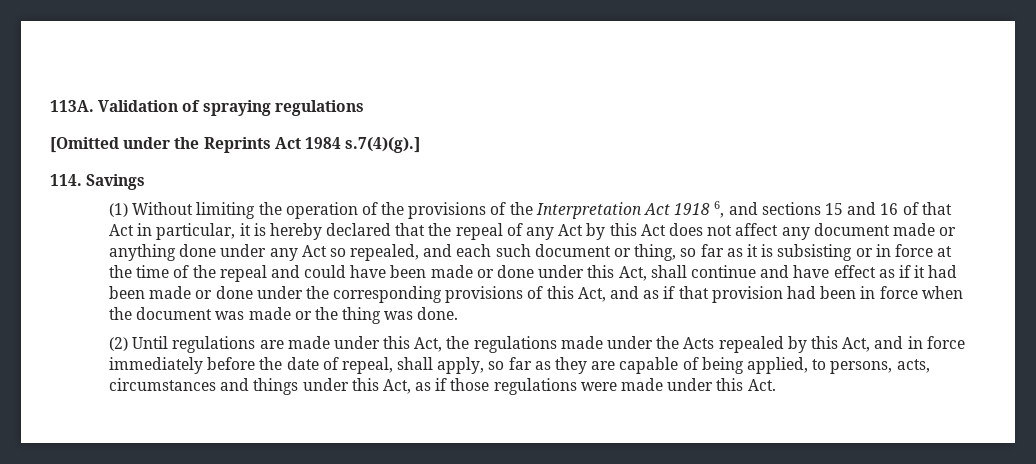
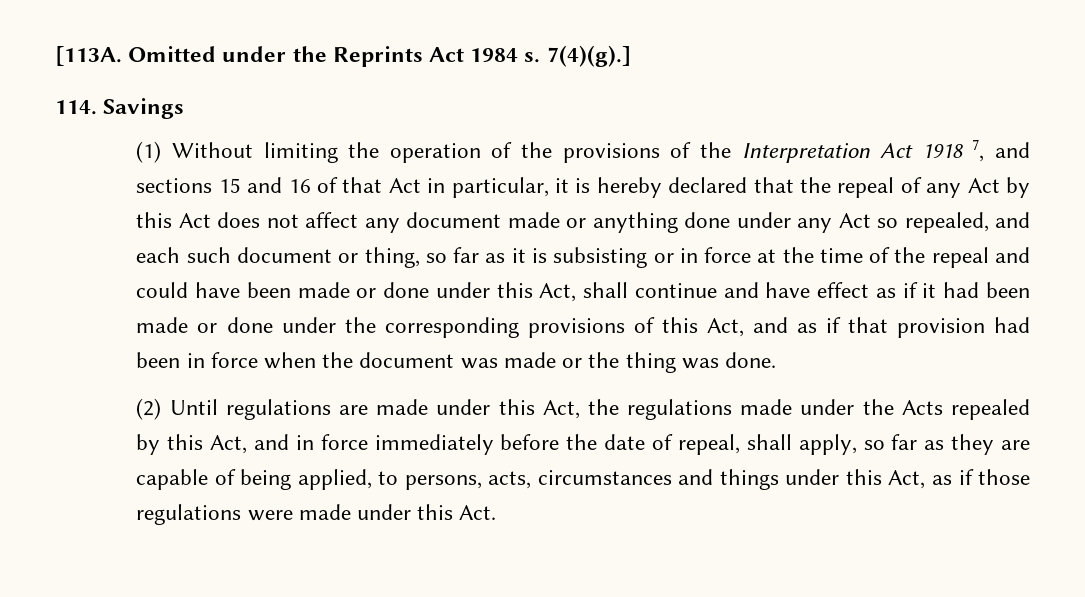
- 113A. Validation of spraying regulations
- [Omitted under the Reprints Act 1984 s.7(4)(g).]
+ [113A. Omitted under the Reprints Act 1984 s. 7(4)(g).]
- (1) Without limiting the operation of the provisions of the Interpretation Act 1918 6, and sections 15 and 16 of that Act in particular, it is hereby declared that the repeal of any Act by this Act does not affect any document made or anything done under any Act so repealed, and each such document or thing, so far as it is subsisting or in force at the time of the repeal and could have been made or done under this Act, shall continue and have effect as if it had been made or done under the corresponding provisions of this Act, and as if that provision had been in force when the document was made or the thing was done.
+ (1) Without limiting the operation of the provisions of the Interpretation Act 1918 7, and sections 15 and 16 of that Act in particular, it is hereby declared that the repeal of any Act by this Act does not affect any document made or anything done under any Act so repealed, and each such document or thing, so far as it is subsisting or in force at the time of the repeal and could have been made or done under this Act, shall continue and have effect as if it had been made or done under the corresponding provisions of this Act, and as if that provision had been in force when the document was made or the thing was done.

